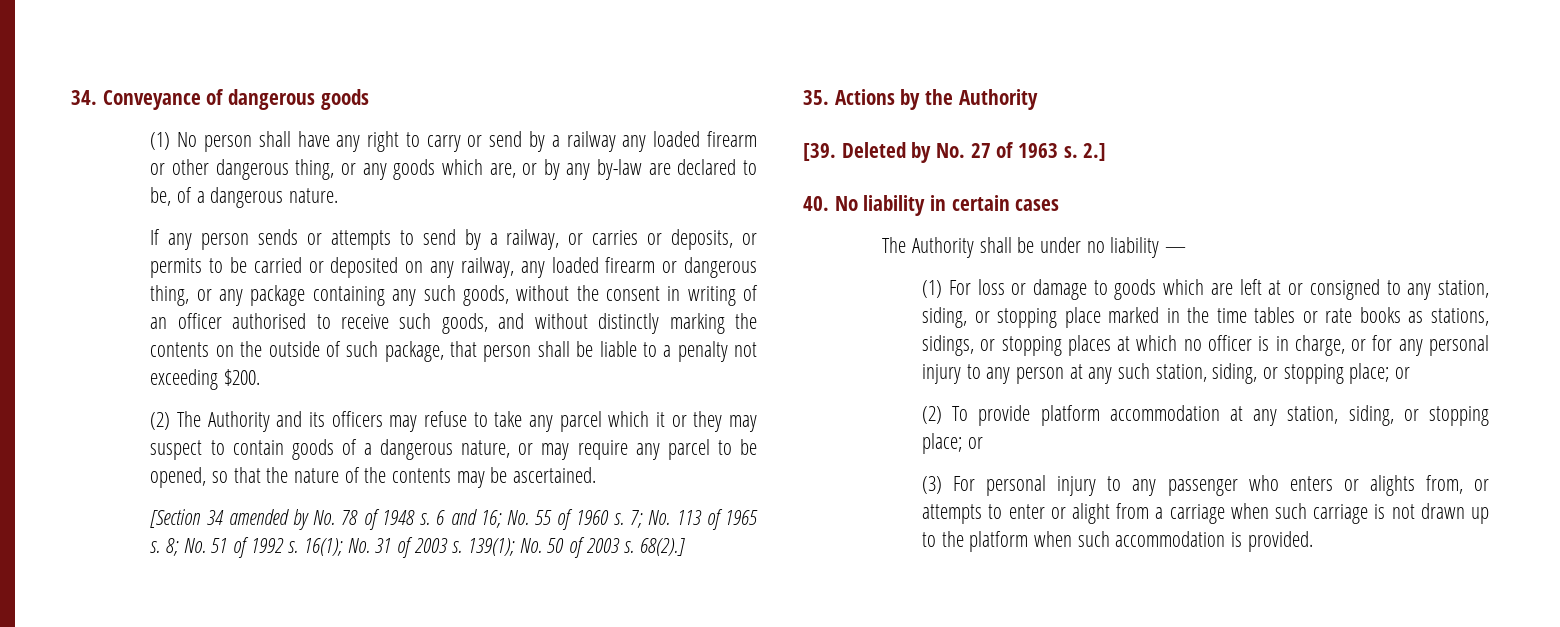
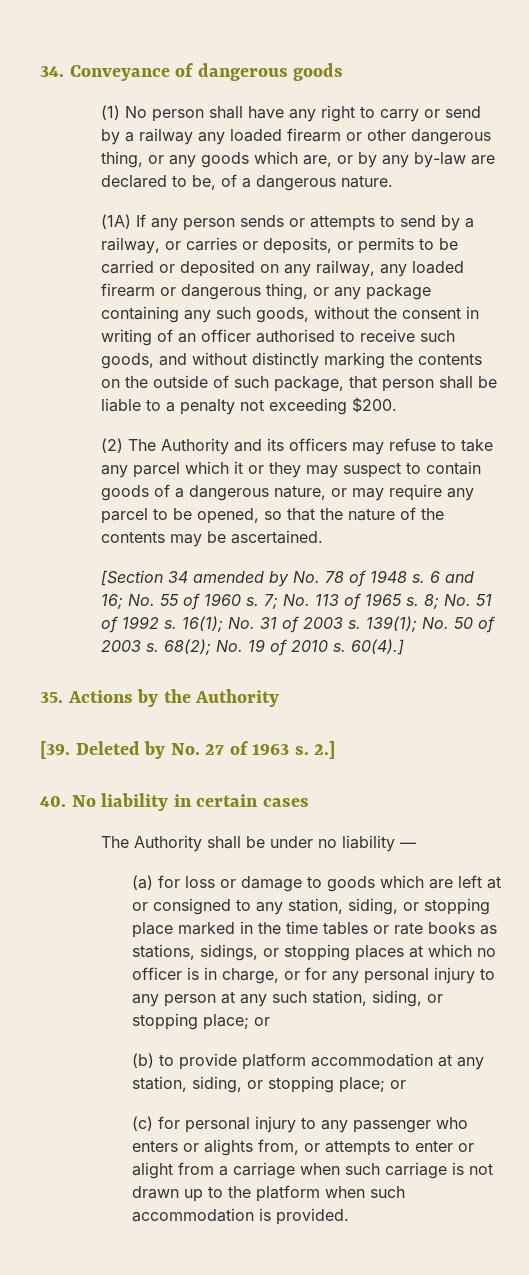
- If any person sends or attempts to send by a railway, or carries or deposits, or permits to be carried or deposited on any railway, any loaded firearm or dangerous thing, or any package containing any such goods, without the consent in writing of an officer authorised to receive such goods, and without distinctly marking the contents on the outside of such package, that person shall be liable to a penalty not exceeding $200.
+ (1A) If any person sends or attempts to send by a railway, or carries or deposits, or permits to be carried or deposited on any railway, any loaded firearm or dangerous thing, or any package containing any such goods, without the consent in writing of an officer authorised to receive such goods, and without distinctly marking the contents on the outside of such package, that person shall be liable to a penalty not exceeding $200.
- 68(2).]
+ 68(2); No. 19 of 2010 s. 60(4).]
- (1) For loss or damage to goods which are left at or consigned to any station, siding, or stopping place marked in the time tables or rate books as stations, sidings, or stopping places at which no officer is in charge, or for any personal injury to any person at any such station, siding, or stopping place; or
+ (a) for loss or damage to goods which are left at or consigned to any station, siding, or stopping place marked in the time tables or rate books as stations, sidings, or stopping places at which no officer is in charge, or for any personal injury to any person at any such station, siding, or stopping place; or
- (2) To provide platform accommodation at any station, siding, or stopping place; or
+ (b) to provide platform accommodation at any station, siding, or stopping place; or
- (3) For personal injury to any passenger who enters or alights from, or attempts to enter or alight from a carriage when such carriage is not drawn up to the platform when such accommodation is provided.
+ (c) for personal injury to any passenger who enters or alights from, or attempts to enter or alight from a carriage when such carriage is not drawn up to the platform when such accommodation is provided.

